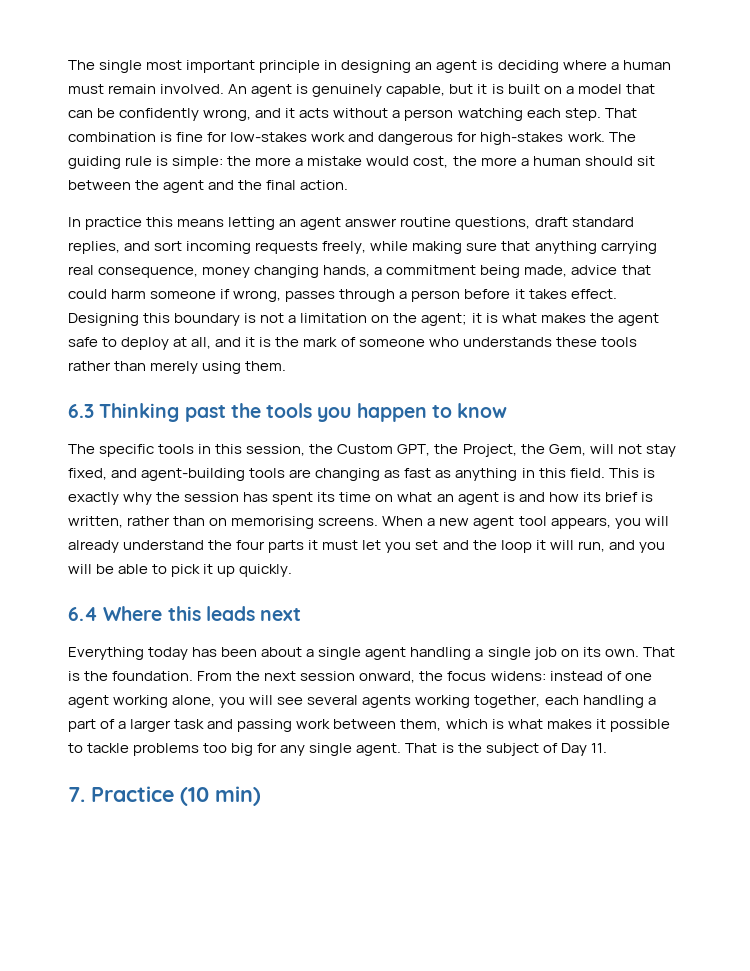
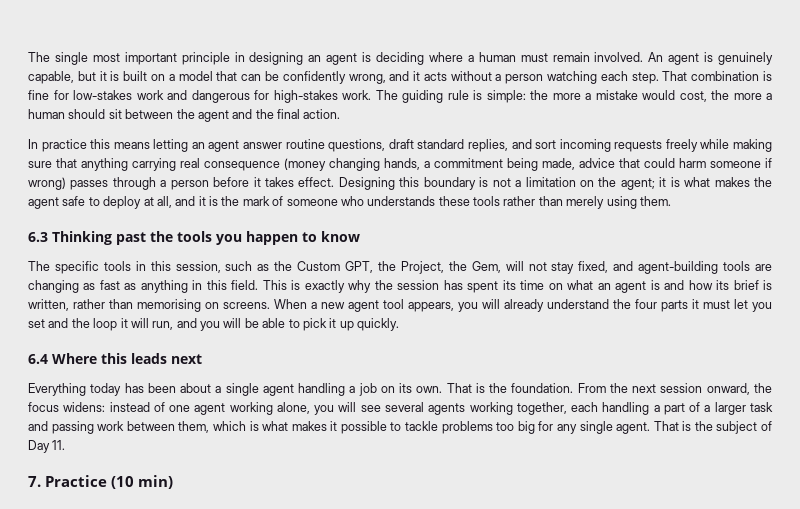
- In practice this means letting an agent answer routine questions, draft standard replies, and sort incoming requests freely, while making sure that anything carrying real consequence, money changing hands, a commitment being made, advice that could harm someone if wrong, passes through a person before it takes effect.
+ In practice this means letting an agent answer routine questions, draft standard replies, and sort incoming requests freely while making sure that anything carrying real consequence (money changing hands, a commitment being made, advice that could harm someone if wrong) passes through a person before it takes effect.
- The specific tools in this session, the Custom GPT, the Project, the Gem, will not stay fixed, and agent-building tools are changing as fast as anything in this field.
+ The specific tools in this session, such as the Custom GPT, the Project, the Gem, will not stay fixed, and agent-building tools are changing as fast as anything in this field.
- This is exactly why the session has spent its time on what an agent is and how its brief is written, rather than on memorising screens.
+ This is exactly why the session has spent its time on what an agent is and how its brief is written, rather than memorising on screens.
- Everything today has been about a single agent handling a single job on its own.
+ Everything today has been about a single agent handling a job on its own.

